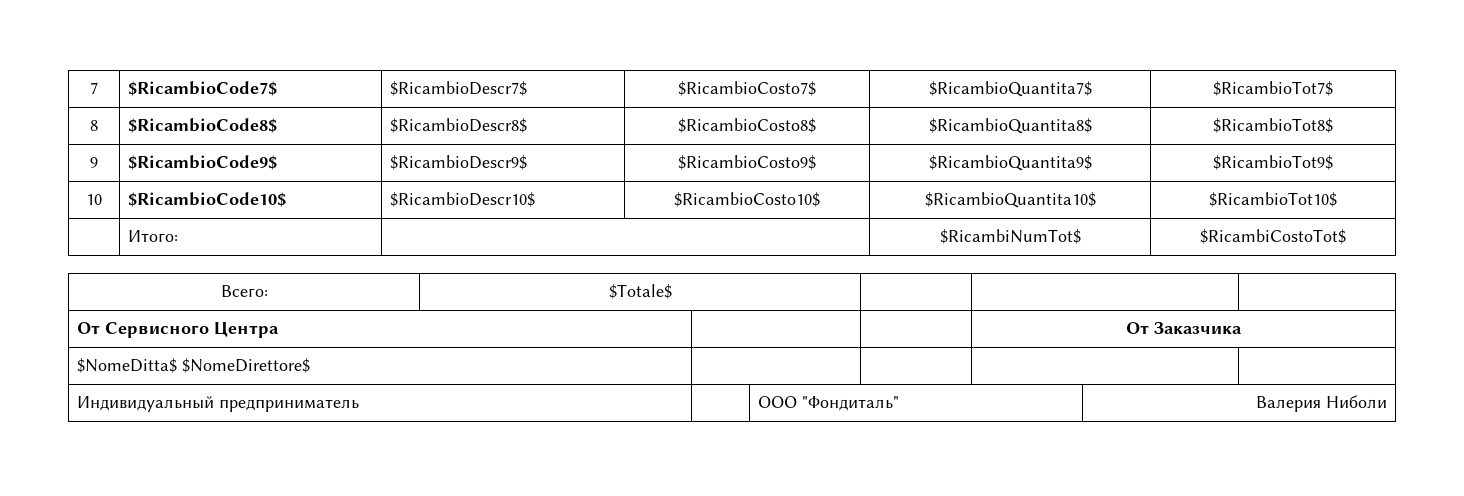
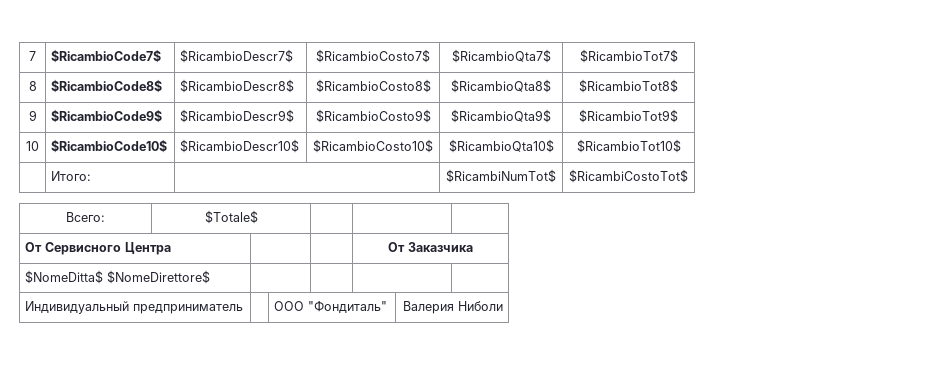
- 7 | $RicambioCode7$ | $RicambioDescr7$ | $RicambioCosto7$ | $RicambioQuantita7$ | $RicambioTot7$
+ 7 | $RicambioCode7$ | $RicambioDescr7$ | $RicambioCosto7$ | $RicambioQta7$ | $RicambioTot7$
- 8 | $RicambioCode8$ | $RicambioDescr8$ | $RicambioCosto8$ | $RicambioQuantita8$ | $RicambioTot8$
+ 8 | $RicambioCode8$ | $RicambioDescr8$ | $RicambioCosto8$ | $RicambioQta8$ | $RicambioTot8$
- 9 | $RicambioCode9$ | $RicambioDescr9$ | $RicambioCosto9$ | $RicambioQuantita9$ | $RicambioTot9$
+ 9 | $RicambioCode9$ | $RicambioDescr9$ | $RicambioCosto9$ | $RicambioQta9$ | $RicambioTot9$
- 10 | $RicambioCode10$ | $RicambioDescr10$ | $RicambioCosto10$ | $RicambioQuantita10$ | $RicambioTot10$
+ 10 | $RicambioCode10$ | $RicambioDescr10$ | $RicambioCosto10$ | $RicambioQta10$ | $RicambioTot10$

